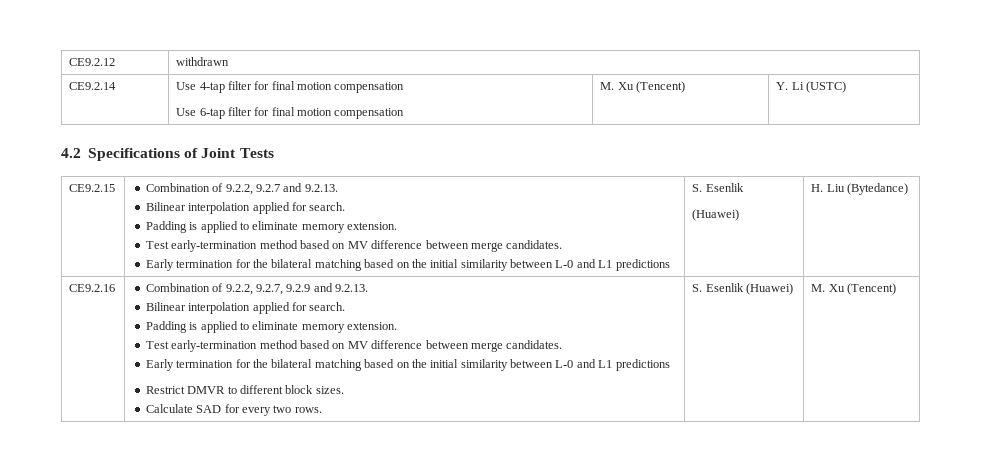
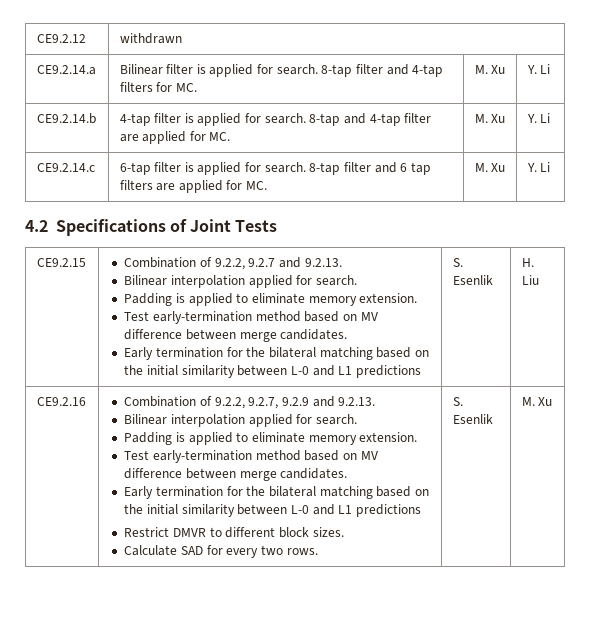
- CE9.2.14 | Use 4-tap filter for final motion compensation
- Use 6-tap filter for final motion compensation | M. Xu (Tencent) | Y. Li (USTC)
+ CE9.2.14.a | Bilinear filter is applied for search. 8-tap filter and 4-tap filters for MC. | M. Xu | Y. Li
+ CE9.2.14.b | 4-tap filter is applied for search. 8-tap and 4-tap filter are applied for MC. | M. Xu | Y. Li
+ CE9.2.14.c | 6-tap filter is applied for search. 8-tap filter and 6 tap filters are applied for MC. | M. Xu | Y. Li
  Early termination for the bilateral matching based on the initial similarity between L-0 and L1 predictions | S. Esenlik
- (Huawei)
- H. Liu (Bytedance)
+ H. Liu
- S. Esenlik (Huawei) | M. Xu (Tencent)
+ S. Esenlik | M. Xu

